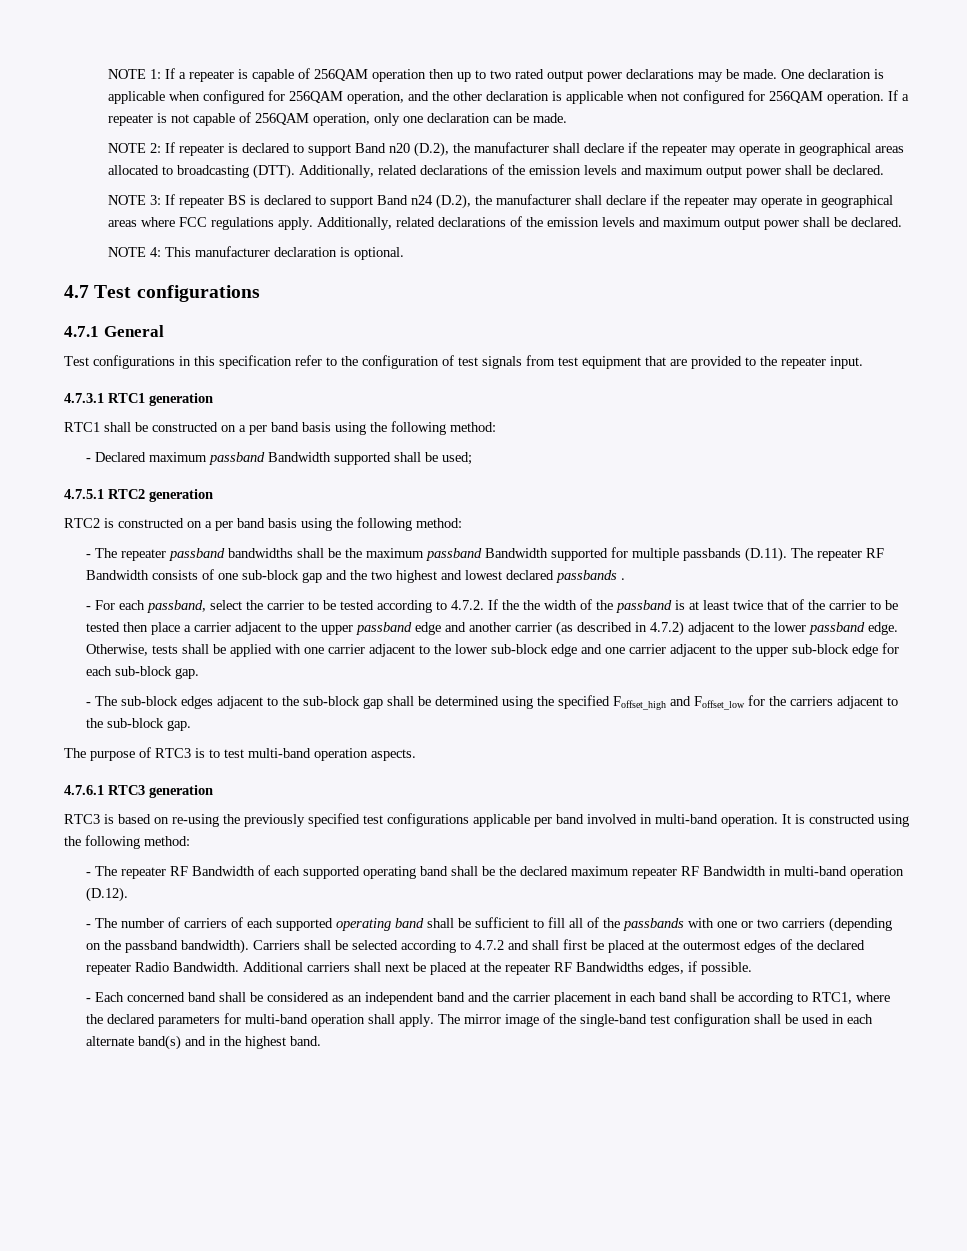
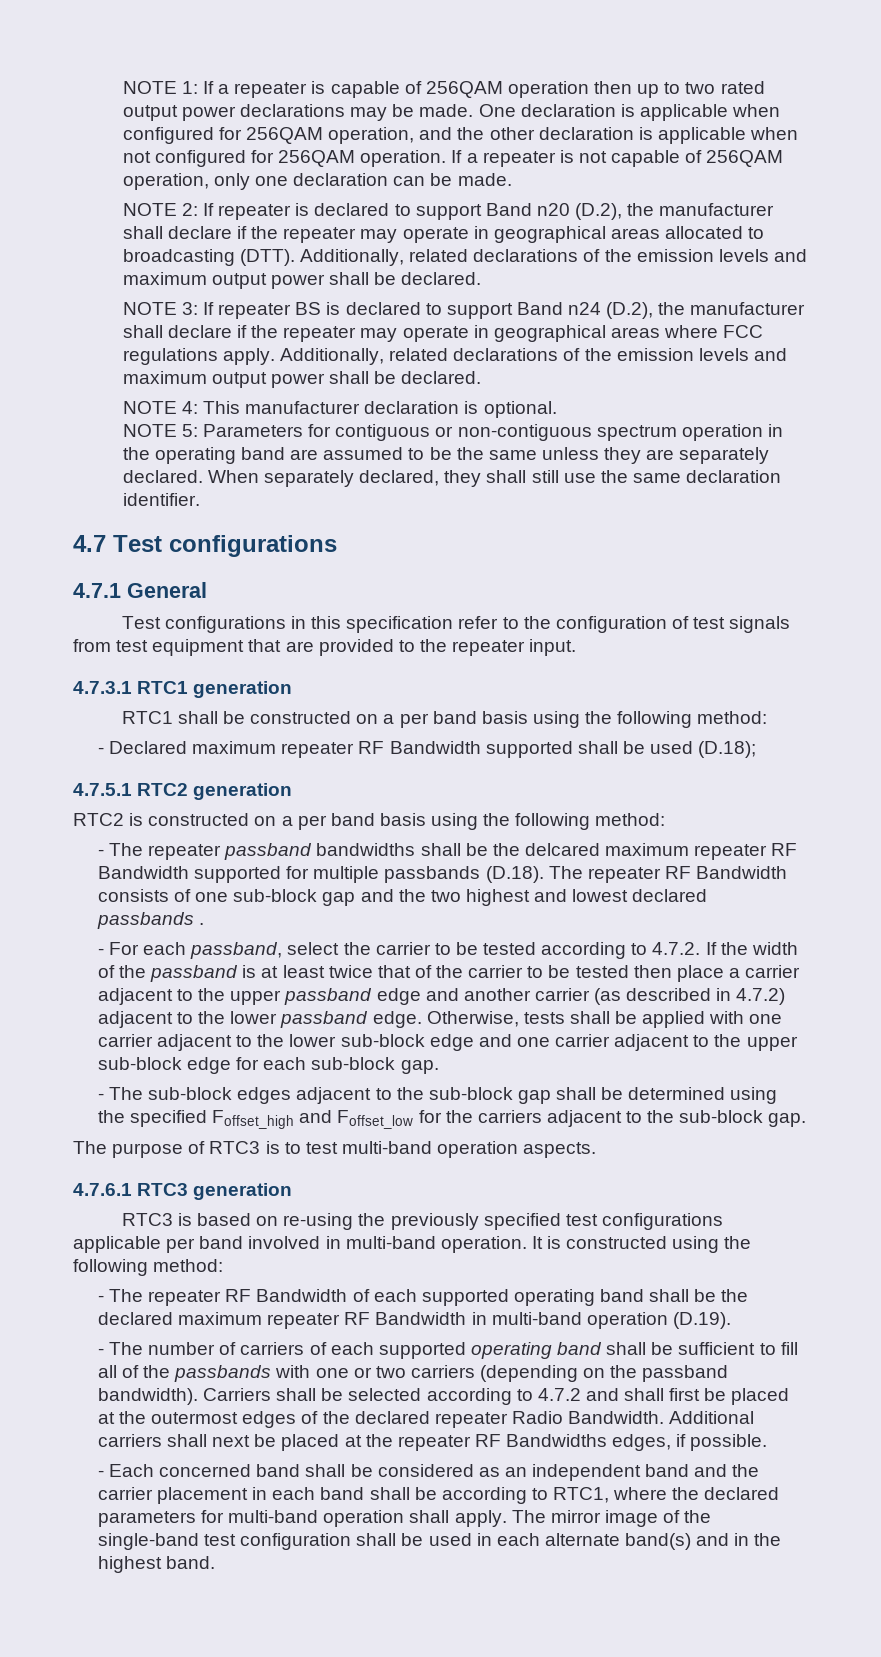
+ NOTE 5: Parameters for contiguous or non-contiguous spectrum operation in the operating band are assumed to be the same unless they are separately declared. When separately declared, they shall still use the same declaration identifier.
- - Declared maximum passband Bandwidth supported shall be used;
+ - Declared maximum repeater RF Bandwidth supported shall be used (D.18);
- - The repeater passband bandwidths shall be the maximum passband Bandwidth supported for multiple passbands (D.11). The repeater RF Bandwidth consists of one sub-block gap and the two highest and lowest declared passbands .
+ - The repeater passband bandwidths shall be the delcared maximum repeater RF Bandwidth supported for multiple passbands (D.18). The repeater RF Bandwidth consists of one sub-block gap and the two highest and lowest declared passbands .
- - For each passband, select the carrier to be tested according to 4.7.2. If the the width of the passband is at least twice that of the carrier to be tested then place a carrier adjacent to the upper passband edge and another carrier (as described in 4.7.2) adjacent to the lower passband edge.
+ - For each passband, select the carrier to be tested according to 4.7.2. If the width of the passband is at least twice that of the carrier to be tested then place a carrier adjacent to the upper passband edge and another carrier (as described in 4.7.2) adjacent to the lower passband edge.
- - The repeater RF Bandwidth of each supported operating band shall be the declared maximum repeater RF Bandwidth in multi-band operation (D.12).
+ - The repeater RF Bandwidth of each supported operating band shall be the declared maximum repeater RF Bandwidth in multi-band operation (D.19).

